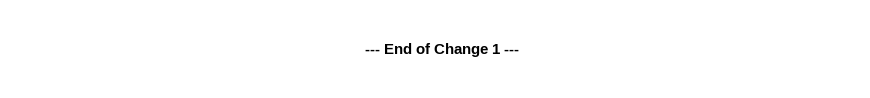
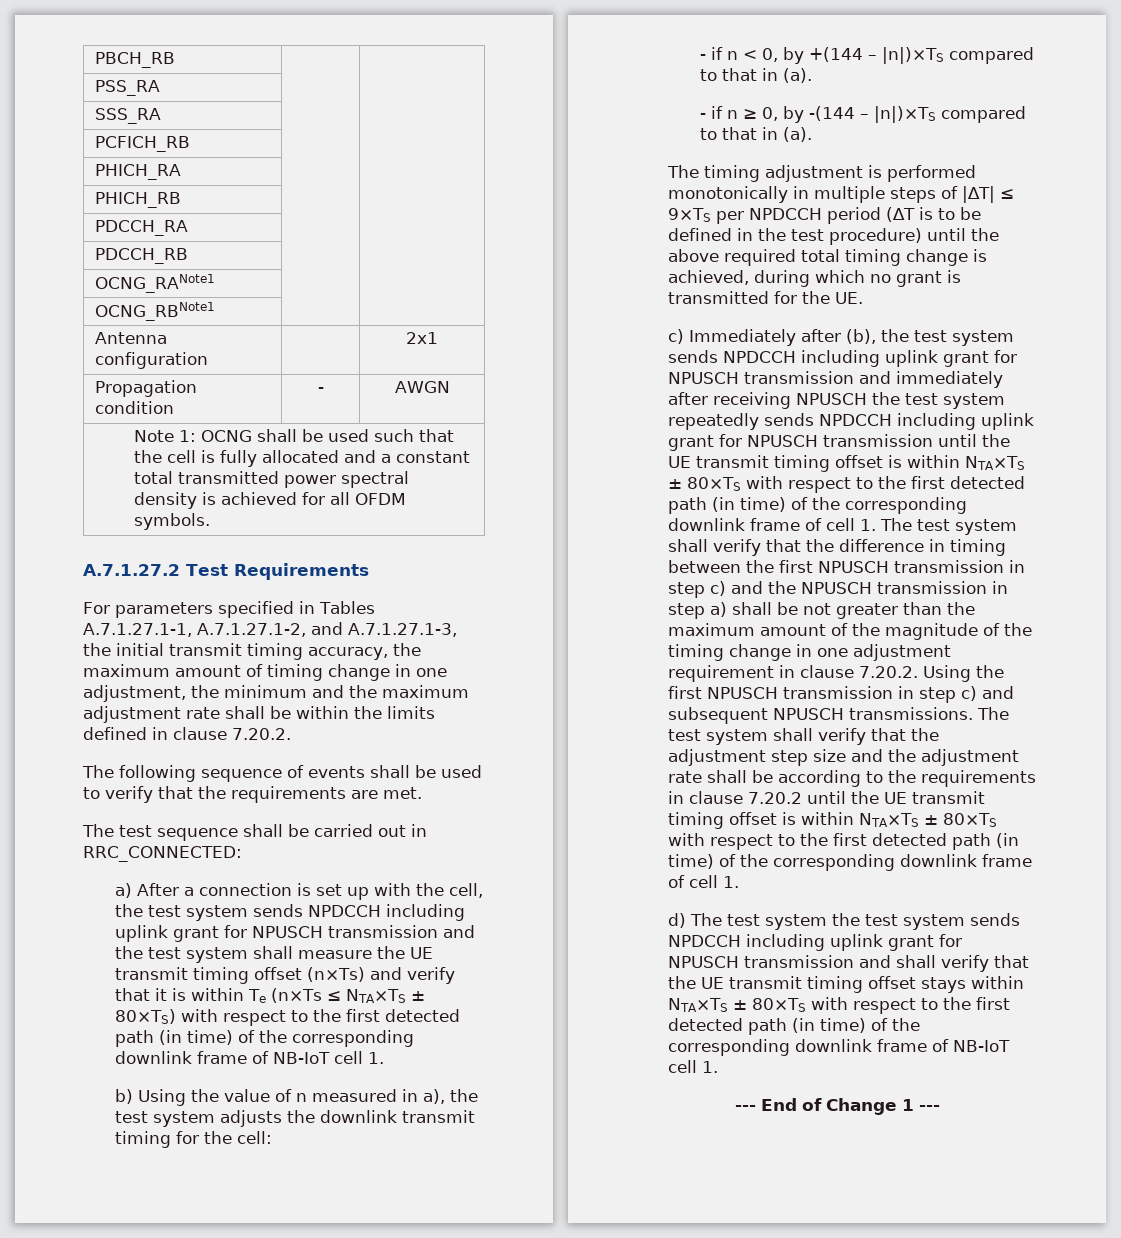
+ PBCH_RB | |
+ PSS_RA | |
+ SSS_RA | |
+ PCFICH_RB | |
+ PHICH_RA | |
+ PHICH_RB | |
+ PDCCH_RA | |
+ PDCCH_RB | |
+ OCNG_RANote1 | |
+ OCNG_RBNote1 | |
+ Antenna configuration | | 2x1
+ Propagation condition | - | AWGN
+ Note 1: OCNG shall be used such that the cell is fully allocated and a constant total transmitted power spectral density is achieved for all OFDM symbols.
+ A.7.1.27.2 Test Requirements
+ For parameters specified in Tables A.7.1.27.1-1, A.7.1.27.1-2, and A.7.1.27.1-3, the initial transmit timing accuracy, the maximum amount of timing change in one adjustment, the minimum and the maximum adjustment rate shall be within the limits defined in clause 7.20.2.
+ The following sequence of events shall be used to verify that the requirements are met.
+ The test sequence shall be carried out in RRC_CONNECTED:
+ a) After a connection is set up with the cell, the test system sends NPDCCH including uplink grant for NPUSCH transmission and the test system shall measure the UE transmit timing offset (n×Ts) and verify that it is within Te (n×Ts ≤ NTA×TS ± 80×TS) with respect to the first detected path (in time) of the corresponding downlink frame of NB-IoT cell 1.
+ b) Using the value of n measured in a), the test system adjusts the downlink transmit timing for the cell:
+ - if n < 0, by +(144 – |n|)×TS compared to that in (a).
+ - if n ≥ 0, by -(144 – |n|)×TS compared to that in (a).
+ The timing adjustment is performed monotonically in multiple steps of |∆T| ≤ 9×TS per NPDCCH period (∆T is to be defined in the test procedure) until the above required total timing change is achieved, during which no grant is transmitted for the UE.
+ c) Immediately after (b), the test system sends NPDCCH including uplink grant for NPUSCH transmission and immediately after receiving NPUSCH the test system repeatedly sends NPDCCH including uplink grant for NPUSCH transmission until the UE transmit timing offset is within NTA×TS ± 80×TS with respect to the first detected path (in time) of the corresponding downlink frame of cell 1. The test system shall verify that the difference in timing between the first NPUSCH transmission in step c) and the NPUSCH transmission in step a) shall be not greater than the maximum amount of the magnitude of the timing change in one adjustment requirement in clause 7.20.2. Using the first NPUSCH transmission in step c) and subsequent NPUSCH transmissions. The test system shall verify that the adjustment step size and the adjustment rate shall be according to the requirements in clause 7.20.2 until the UE transmit timing offset is within NTA×TS ± 80×TS with respect to the first detected path (in time) of the corresponding downlink frame of cell 1.
+ d) The test system the test system sends NPDCCH including uplink grant for NPUSCH transmission and shall verify that the UE transmit timing offset stays within NTA×TS ± 80×TS with respect to the first detected path (in time) of the corresponding downlink frame of NB-IoT cell 1.

